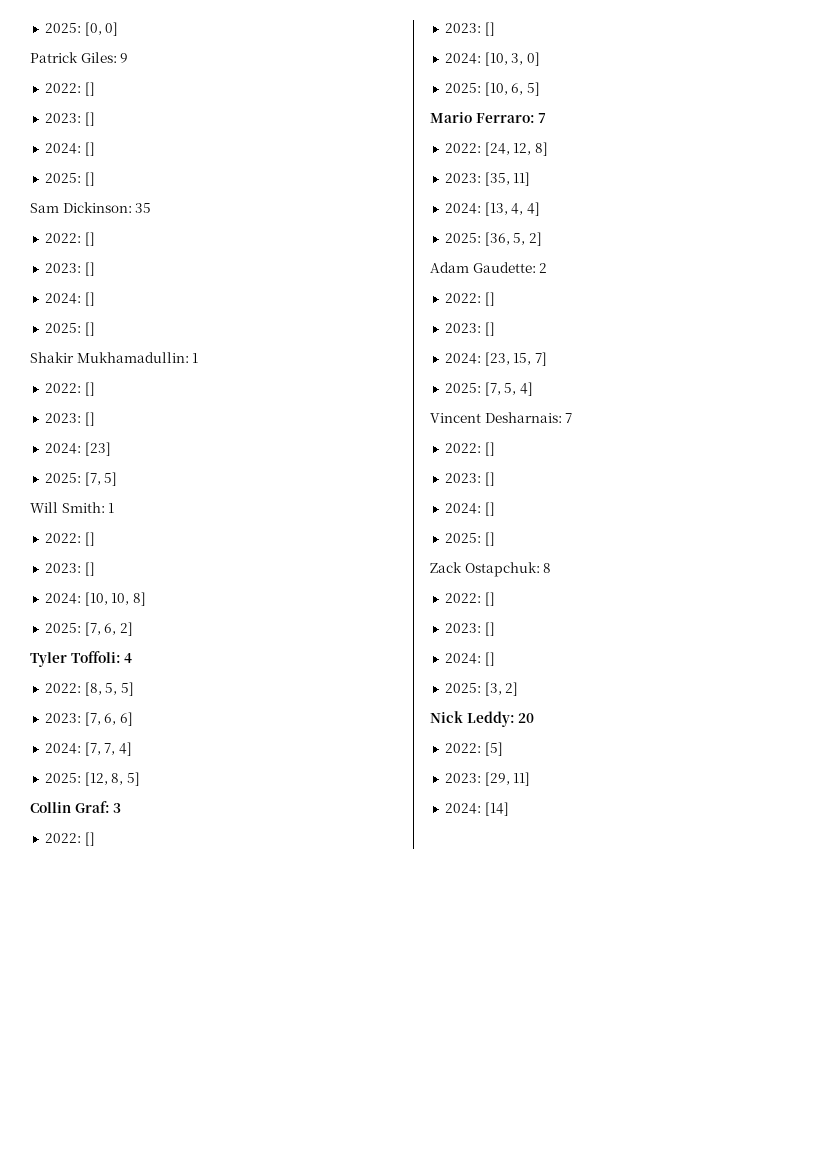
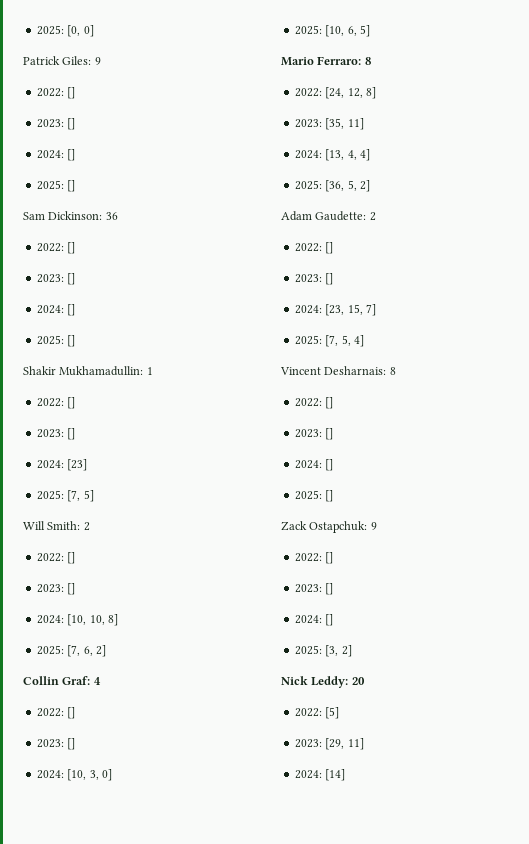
- Sam Dickinson: 35
+ Sam Dickinson: 36
- Will Smith: 1
+ Will Smith: 2
- Tyler Toffoli: 4
- 2022: [8, 5, 5]
- 2023: [7, 6, 6]
- 2024: [7, 7, 4]
- 2025: [12, 8, 5]
- Collin Graf: 3
+ Collin Graf: 4
- Mario Ferraro: 7
+ Mario Ferraro: 8
- Vincent Desharnais: 7
+ Vincent Desharnais: 8
- Zack Ostapchuk: 8
+ Zack Ostapchuk: 9

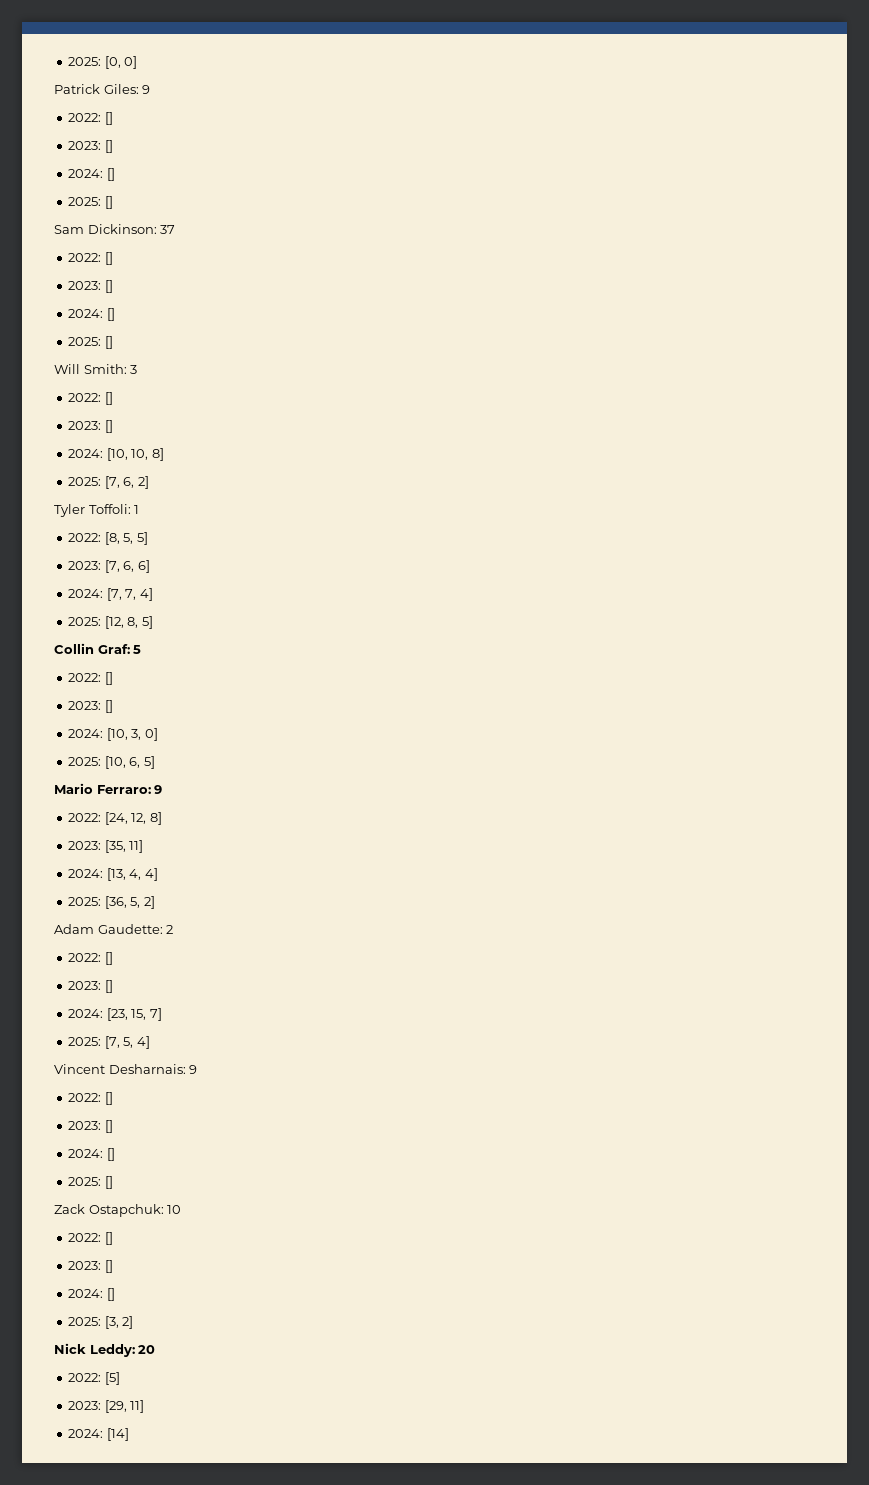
- Sam Dickinson: 36
+ Sam Dickinson: 37
  2022: []
  2023: []
  2024: []
  2025: []
- Shakir Mukhamadullin: 1
- 2022: []
- 2023: []
- 2024: [23]
- 2025: [7, 5]
- Will Smith: 2
+ Will Smith: 3
+ Tyler Toffoli: 1
+ 2022: [8, 5, 5]
+ 2023: [7, 6, 6]
+ 2024: [7, 7, 4]
+ 2025: [12, 8, 5]
- Collin Graf: 4
+ Collin Graf: 5
- Mario Ferraro: 8
+ Mario Ferraro: 9
- Vincent Desharnais: 8
+ Vincent Desharnais: 9
- Zack Ostapchuk: 9
+ Zack Ostapchuk: 10

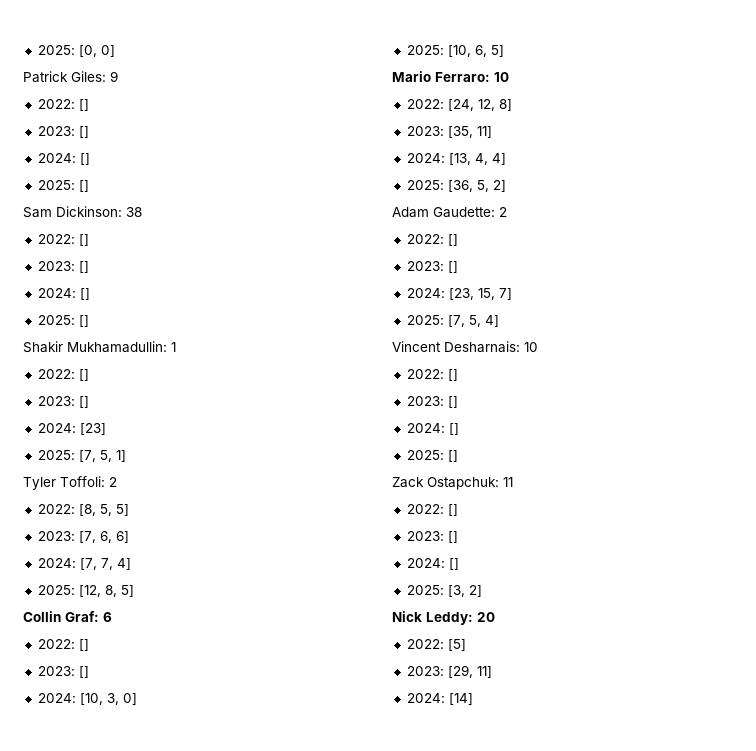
- Sam Dickinson: 37
+ Sam Dickinson: 38
  2022: []
  2023: []
  2024: []
  2025: []
- Will Smith: 3
+ Shakir Mukhamadullin: 1
  2022: []
  2023: []
- 2024: [10, 10, 8]
- 2025: [7, 6, 2]
+ 2024: [23]
+ 2025: [7, 5, 1]
- Tyler Toffoli: 1
+ Tyler Toffoli: 2
- Collin Graf: 5
+ Collin Graf: 6
- Mario Ferraro: 9
+ Mario Ferraro: 10
- Vincent Desharnais: 9
+ Vincent Desharnais: 10
- Zack Ostapchuk: 10
+ Zack Ostapchuk: 11

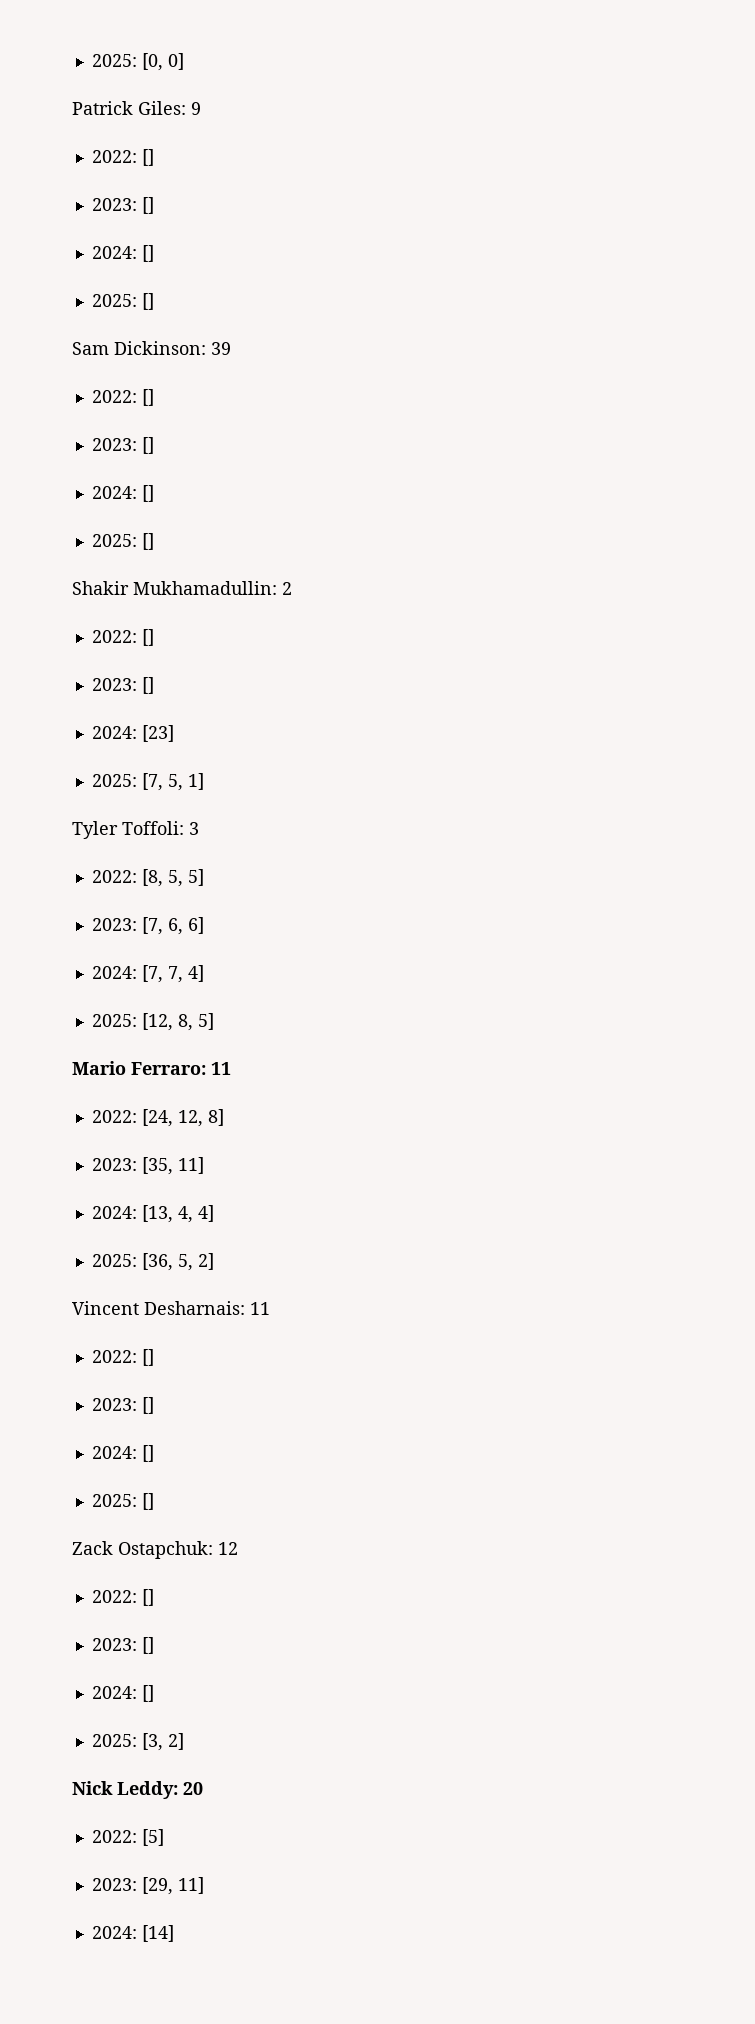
- Sam Dickinson: 38
+ Sam Dickinson: 39
- Shakir Mukhamadullin: 1
+ Shakir Mukhamadullin: 2
- Tyler Toffoli: 2
+ Tyler Toffoli: 3
- Collin Graf: 6
- 2022: []
- 2023: []
- 2024: [10, 3, 0]
- 2025: [10, 6, 5]
- Mario Ferraro: 10
+ Mario Ferraro: 11
- Adam Gaudette: 2
- 2022: []
- 2023: []
- 2024: [23, 15, 7]
- 2025: [7, 5, 4]
- Vincent Desharnais: 10
+ Vincent Desharnais: 11
- Zack Ostapchuk: 11
+ Zack Ostapchuk: 12

